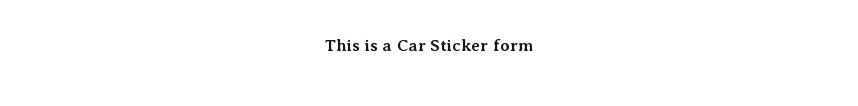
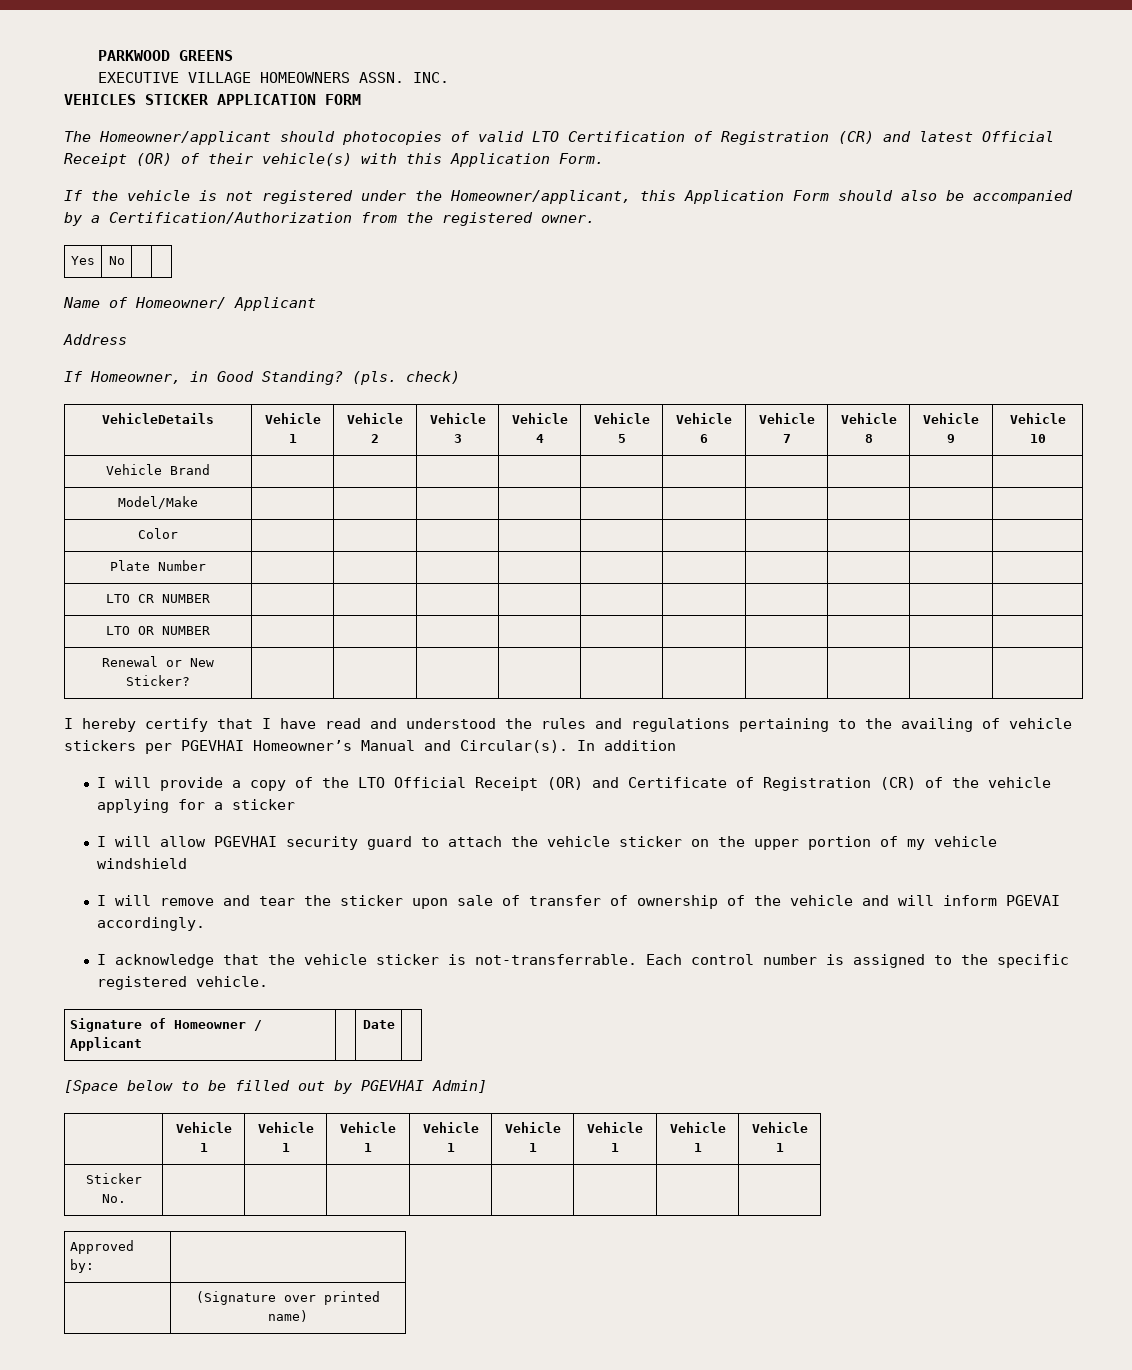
- This is a Car Sticker form
+ PARKWOOD GREENS
+ EXECUTIVE VILLAGE HOMEOWNERS ASSN. INC.
+ VEHICLES STICKER APPLICATION FORM
+ The Homeowner/applicant should photocopies of valid LTO Certification of Registration (CR) and latest Official Receipt (OR) of their vehicle(s) with this Application Form.
+ If the vehicle is not registered under the Homeowner/applicant, this Application Form should also be accompanied by a Certification/Authorization from the registered owner.
+ Yes | No | |
+ Name of Homeowner/ Applicant
+ Address
+ If Homeowner, in Good Standing? (pls. check)
+ VehicleDetails | Vehicle 1 | Vehicle 2 | Vehicle 3 | Vehicle 4 | Vehicle 5 | Vehicle 6 | Vehicle 7 | Vehicle 8 | Vehicle 9 | Vehicle 10
+ Vehicle Brand | | | | | | | | | |
+ Model/Make | | | | | | | | | |
+ Color | | | | | | | | | |
+ Plate Number | | | | | | | | | |
+ LTO CR NUMBER | | | | | | | | | |
+ LTO OR NUMBER | | | | | | | | | |
+ Renewal or New Sticker? | | | | | | | | | |
+ I hereby certify that I have read and understood the rules and regulations pertaining to the availing of vehicle stickers per PGEVHAI Homeowner’s Manual and Circular(s). In addition
+ I will provide a copy of the LTO Official Receipt (OR) and Certificate of Registration (CR) of the vehicle applying for a sticker
+ I will allow PGEVHAI security guard to attach the vehicle sticker on the upper portion of my vehicle windshield
+ I will remove and tear the sticker upon sale of transfer of ownership of the vehicle and will inform PGEVAI accordingly.
+ I acknowledge that the vehicle sticker is not-transferrable. Each control number is assigned to the specific registered vehicle.
+ Signature of Homeowner / Applicant | | Date |
+ [Space below to be filled out by PGEVHAI Admin]
+ | Vehicle 1 | Vehicle 1 | Vehicle 1 | Vehicle 1 | Vehicle 1 | Vehicle 1 | Vehicle 1 | Vehicle 1
+ Sticker No. | | | | | | | |
+ Approved by: |
+ | (Signature over printed name)

